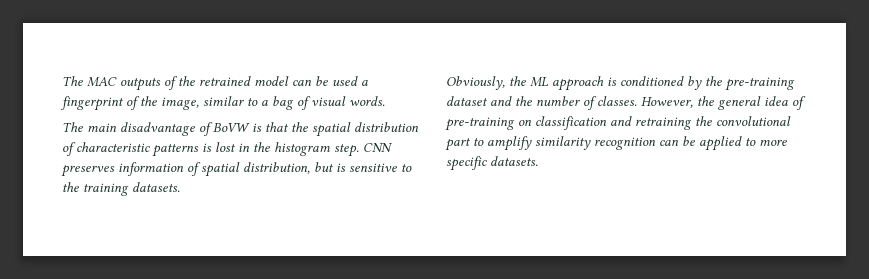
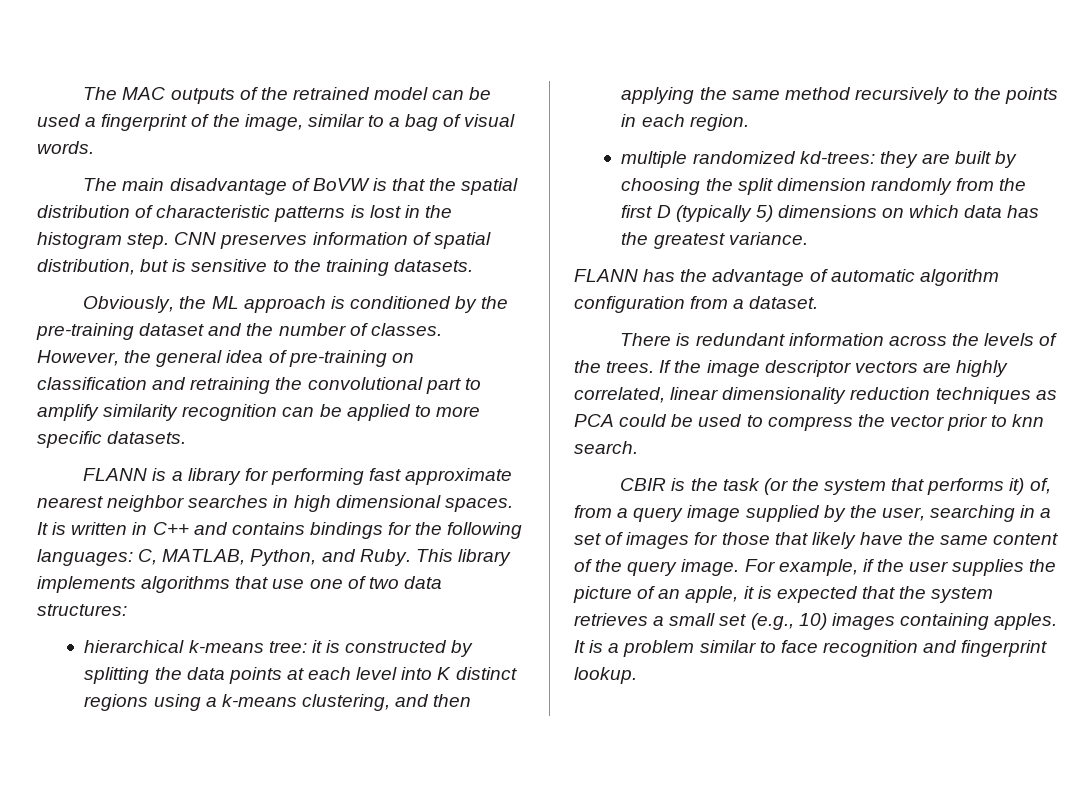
+ FLANN is a library for performing fast approximate nearest neighbor searches in high dimensional spaces. It is written in C++ and contains bindings for the following languages: C, MATLAB, Python, and Ruby. This library implements algorithms that use one of two data structures:
+ hierarchical k-means tree: it is constructed by splitting the data points at each level into K distinct regions using a k-means clustering, and then applying the same method recursively to the points in each region.
+ multiple randomized kd-trees: they are built by choosing the split dimension randomly from the first D (typically 5) dimensions on which data has the greatest variance.
+ FLANN has the advantage of automatic algorithm configuration from a dataset.
+ There is redundant information across the levels of the trees. If the image descriptor vectors are highly correlated, linear dimensionality reduction techniques as PCA could be used to compress the vector prior to knn search.
+ CBIR is the task (or the system that performs it) of, from a query image supplied by the user, searching in a set of images for those that likely have the same content of the query image. For example, if the user supplies the picture of an apple, it is expected that the system retrieves a small set (e.g., 10) images containing apples. It is a problem similar to face recognition and fingerprint lookup.

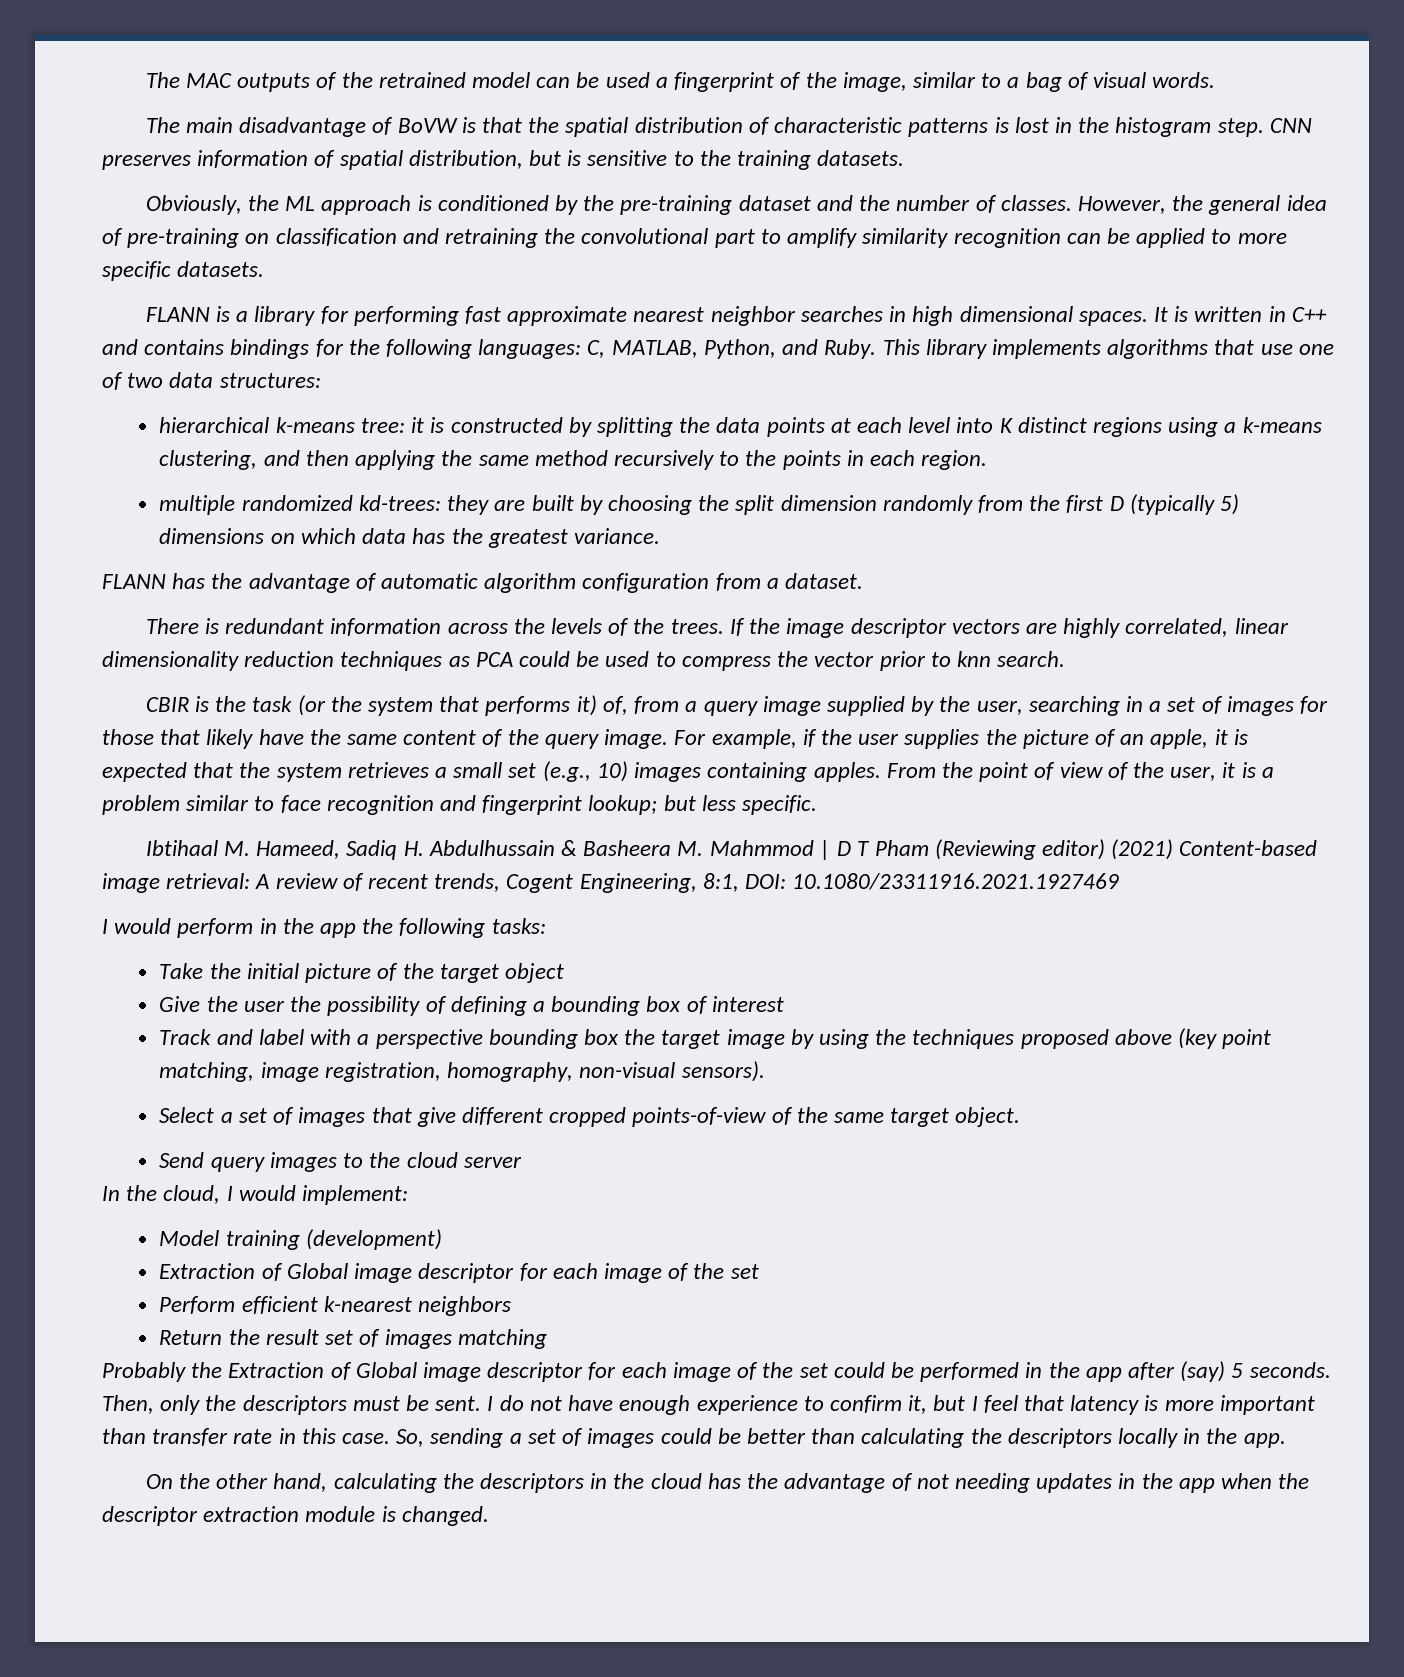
- It is a problem similar to face recognition and fingerprint lookup.
+ From the point of view of the user, it is a problem similar to face recognition and fingerprint lookup; but less specific.
+ Ibtihaal M. Hameed, Sadiq H. Abdulhussain & Basheera M. Mahmmod | D T Pham (Reviewing editor) (2021) Content-based image retrieval: A review of recent trends, Cogent Engineering, 8:1, DOI: 10.1080/23311916.2021.1927469
+ I would perform in the app the following tasks:
+ Take the initial picture of the target object
+ Give the user the possibility of defining a bounding box of interest
+ Track and label with a perspective bounding box the target image by using the techniques proposed above (key point matching, image registration, homography, non-visual sensors).
+ Select a set of images that give different cropped points-of-view of the same target object.
+ Send query images to the cloud server
+ In the cloud, I would implement:
+ Model training (development)
+ Extraction of Global image descriptor for each image of the set
+ Perform efficient k-nearest neighbors
+ Return the result set of images matching
+ Probably the Extraction of Global image descriptor for each image of the set could be performed in the app after (say) 5 seconds. Then, only the descriptors must be sent. I do not have enough experience to confirm it, but I feel that latency is more important than transfer rate in this case. So, sending a set of images could be better than calculating the descriptors locally in the app.
+ On the other hand, calculating the descriptors in the cloud has the advantage of not needing updates in the app when the descriptor extraction module is changed.

